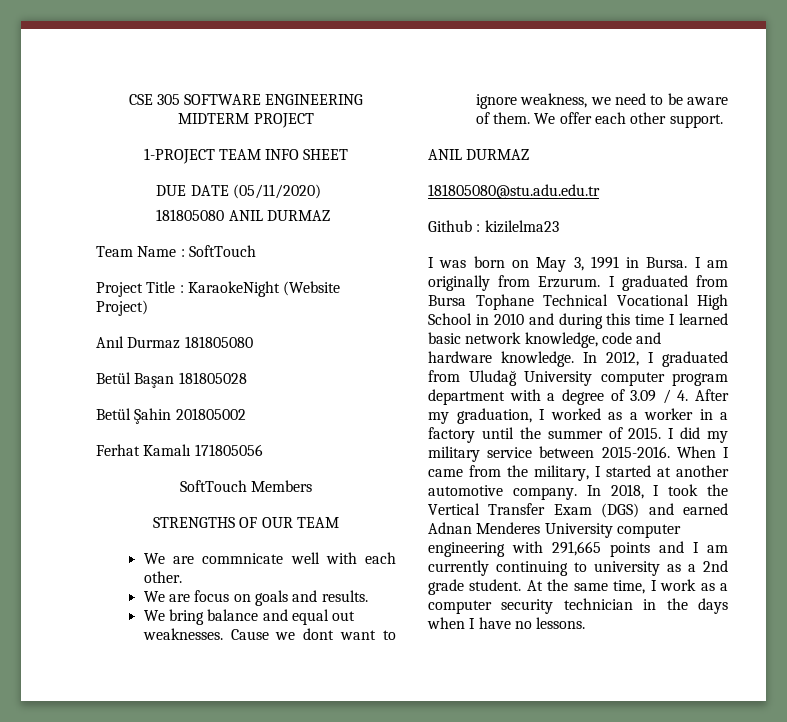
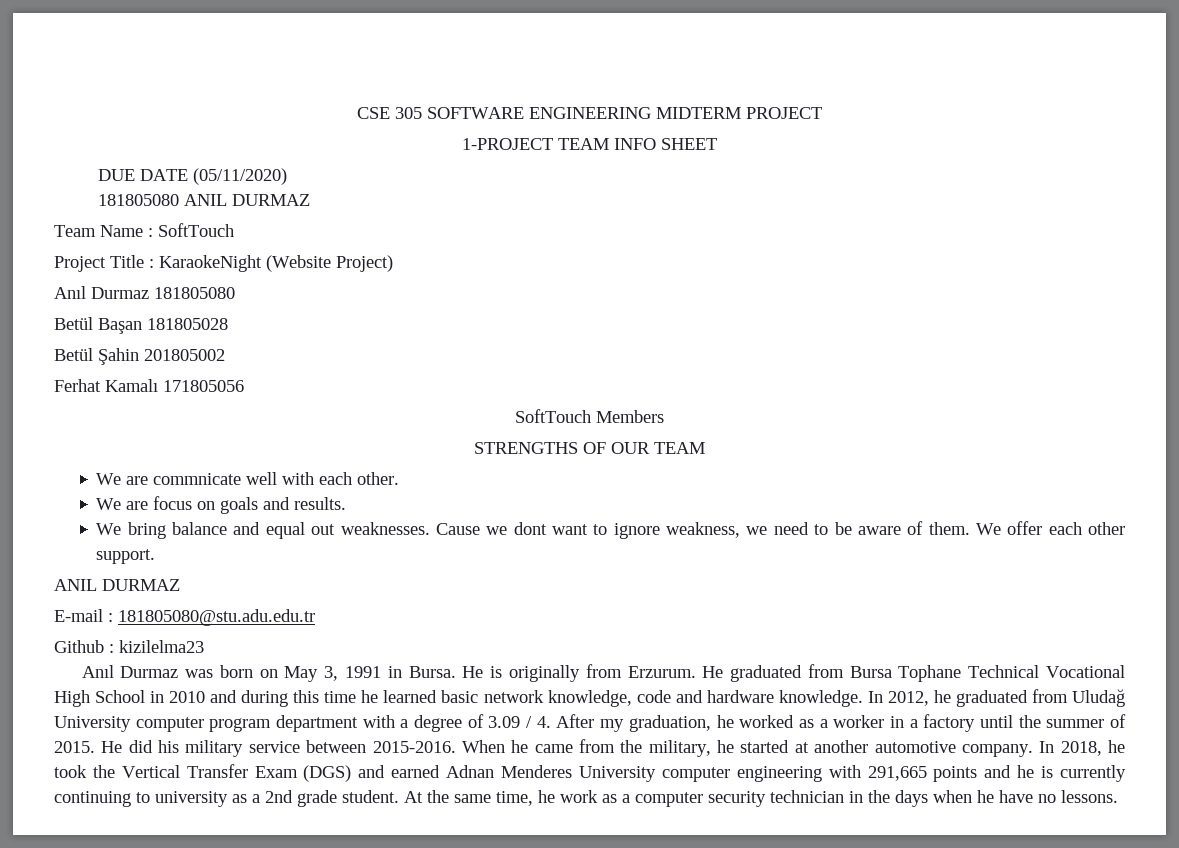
- 181805080@stu.adu.edu.tr
+ E-mail : 181805080@stu.adu.edu.tr
- I was born on May 3, 1991 in Bursa.
+ Anıl Durmaz was born on May 3, 1991 in Bursa.
- I am originally from Erzurum.
+ He is originally from Erzurum.
- I graduated from Bursa Tophane Technical Vocational High School in 2010 and during this time I learned basic network knowledge, code and hardware knowledge.
+ He graduated from Bursa Tophane Technical Vocational High School in 2010 and during this time he learned basic network knowledge, code and hardware knowledge.
- In 2012, I graduated from Uludağ University computer program department with a degree of 3.09 / 4. After my graduation, I worked as a worker in a factory until the summer of 2015.
+ In 2012, he graduated from Uludağ University computer program department with a degree of 3.09 / 4. After my graduation, he worked as a worker in a factory until the summer of 2015.
- I did my military service between 2015-2016.
+ He did his military service between 2015-2016.
- When I came from the military, I started at another automotive company.
+ When he came from the military, he started at another automotive company.
- In 2018, I took the Vertical Transfer Exam (DGS) and earned Adnan Menderes University computer engineering with 291,665 points and I am currently continuing to university as a 2nd grade student.
+ In 2018, he took the Vertical Transfer Exam (DGS) and earned Adnan Menderes University computer engineering with 291,665 points and he is currently continuing to university as a 2nd grade student.
- At the same time, I work as a computer security technician in the days when I have no lessons.
+ At the same time, he work as a computer security technician in the days when he have no lessons.

